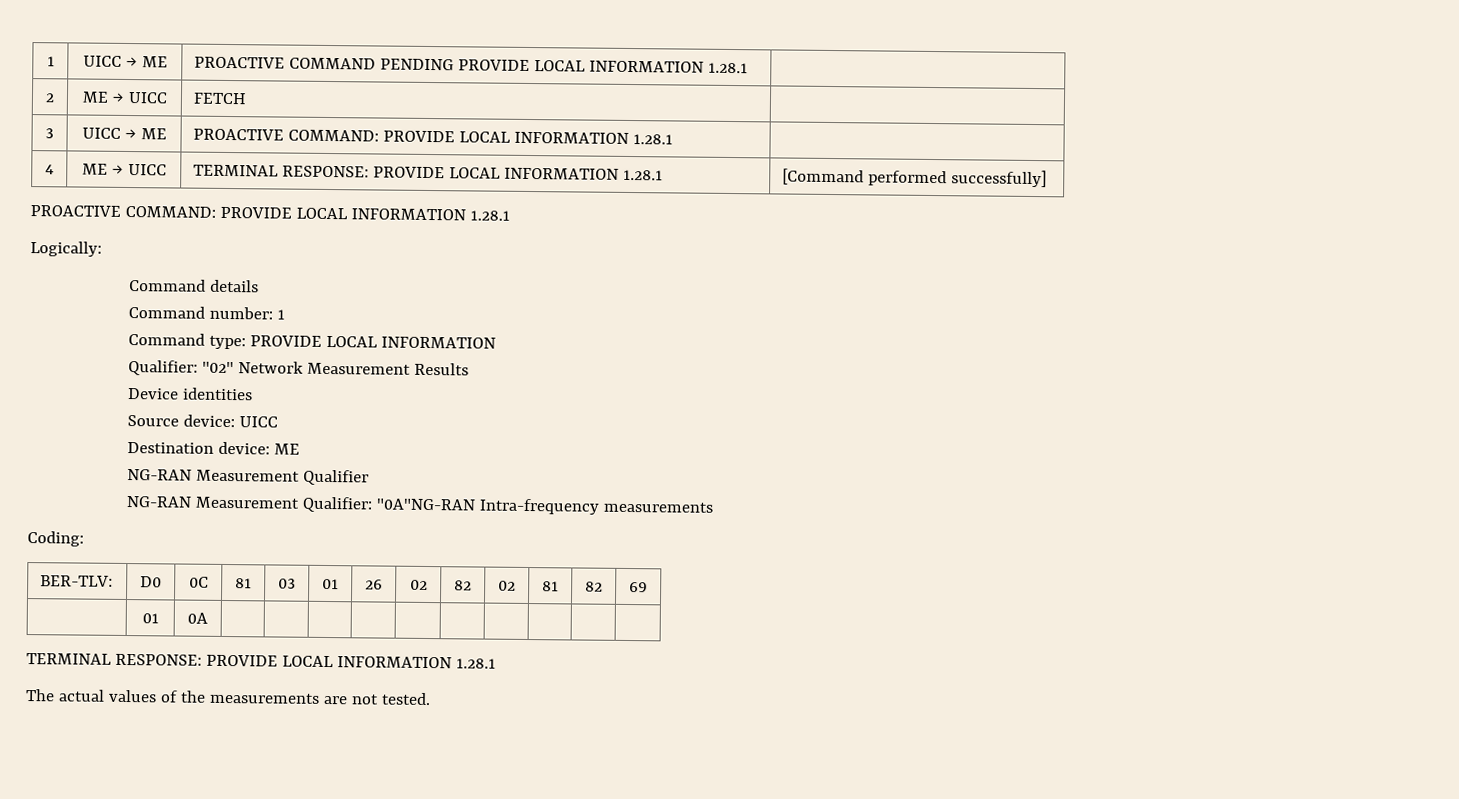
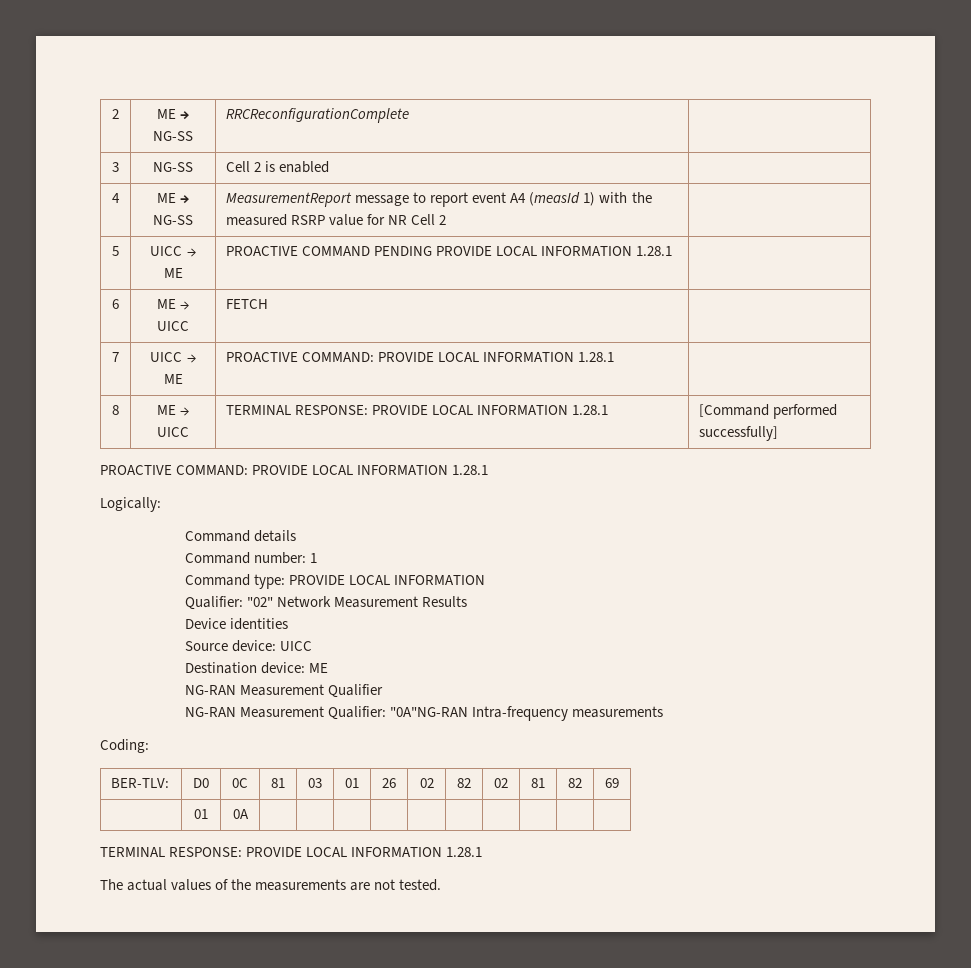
- 1 | UICC → ME | PROACTIVE COMMAND PENDING PROVIDE LOCAL INFORMATION 1.28.1 |
+ 2 | ME → NG-SS | RRCReconfigurationComplete |
+ 3 | NG-SS | Cell 2 is enabled |
+ 4 | ME → NG-SS | MeasurementReport message to report event A4 (measId 1) with the measured RSRP value for NR Cell 2 |
+ 5 | UICC → ME | PROACTIVE COMMAND PENDING PROVIDE LOCAL INFORMATION 1.28.1 |
- 2 | ME → UICC | FETCH |
+ 6 | ME → UICC | FETCH |
- 3 | UICC → ME | PROACTIVE COMMAND: PROVIDE LOCAL INFORMATION 1.28.1 |
+ 7 | UICC → ME | PROACTIVE COMMAND: PROVIDE LOCAL INFORMATION 1.28.1 |
- 4 | ME → UICC | TERMINAL RESPONSE: PROVIDE LOCAL INFORMATION 1.28.1 | [Command performed successfully]
+ 8 | ME → UICC | TERMINAL RESPONSE: PROVIDE LOCAL INFORMATION 1.28.1 | [Command performed successfully]

